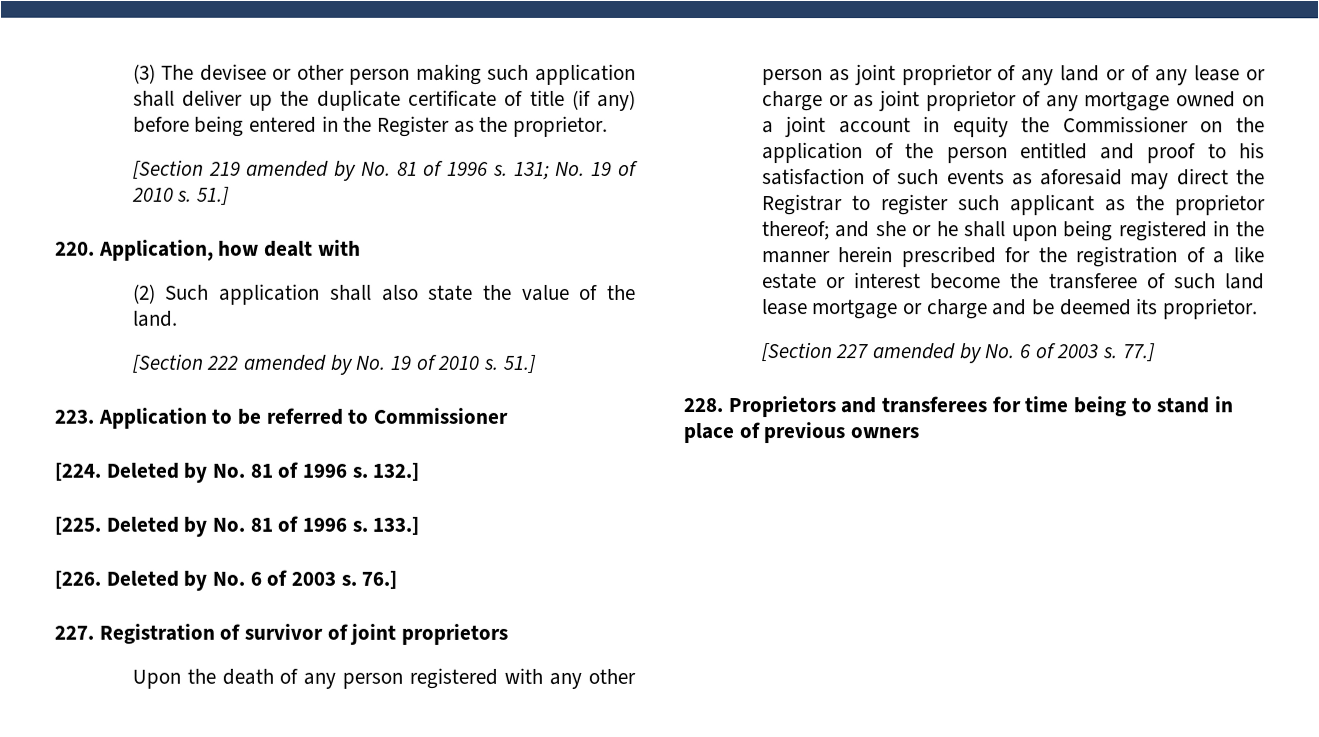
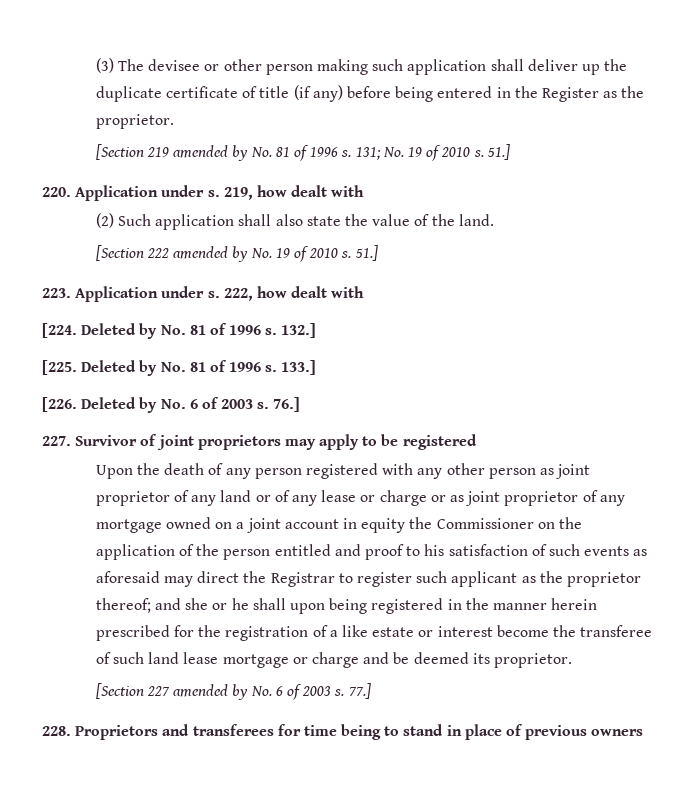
- 220. Application, how dealt with
+ 220. Application under s. 219, how dealt with
- 223. Application to be referred to Commissioner
+ 223. Application under s. 222, how dealt with
- 227. Registration of survivor of joint proprietors
+ 227. Survivor of joint proprietors may apply to be registered

